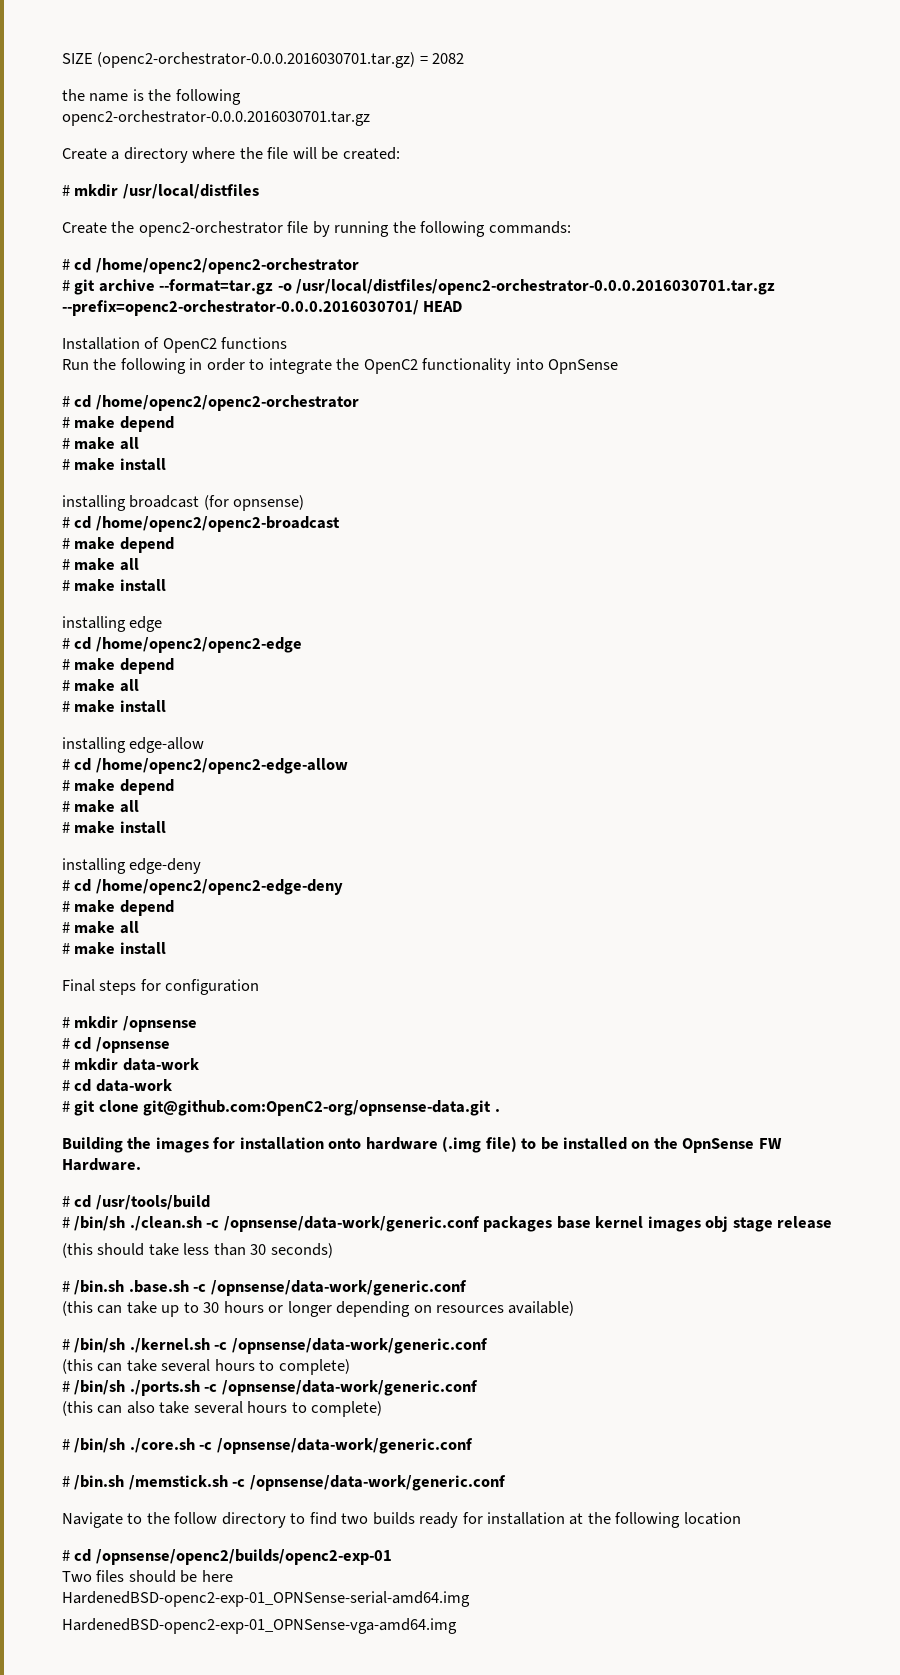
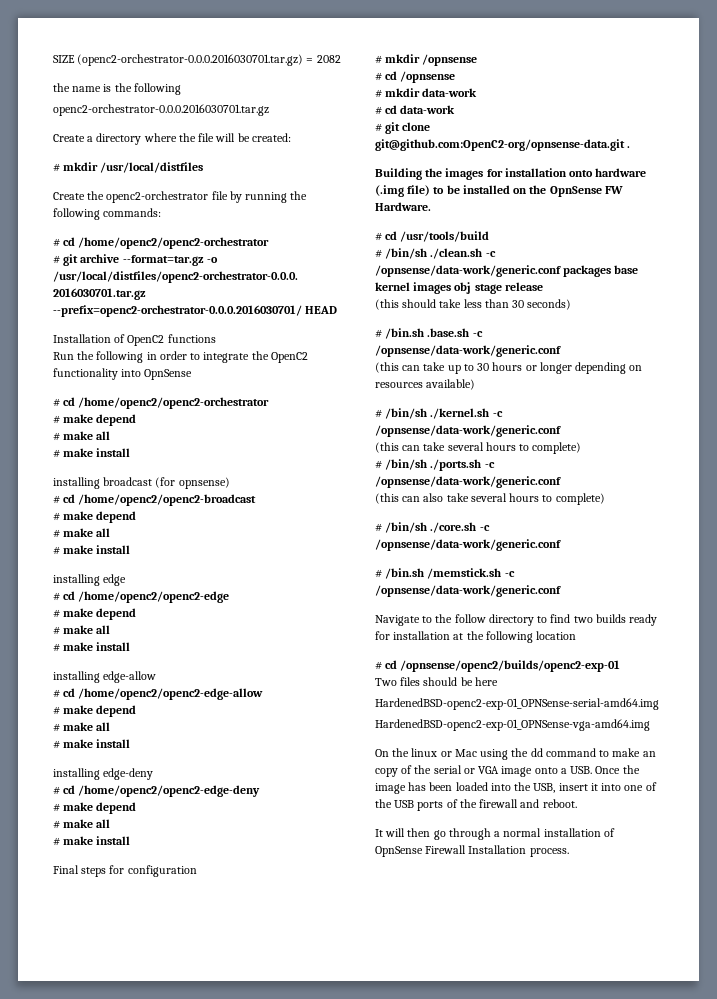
+ On the linux or Mac using the dd command to make an copy of the serial or VGA image onto a USB. Once the image has been loaded into the USB, insert it into one of the USB ports of the firewall and reboot.
+ It will then go through a normal installation of OpnSense Firewall Installation process.

